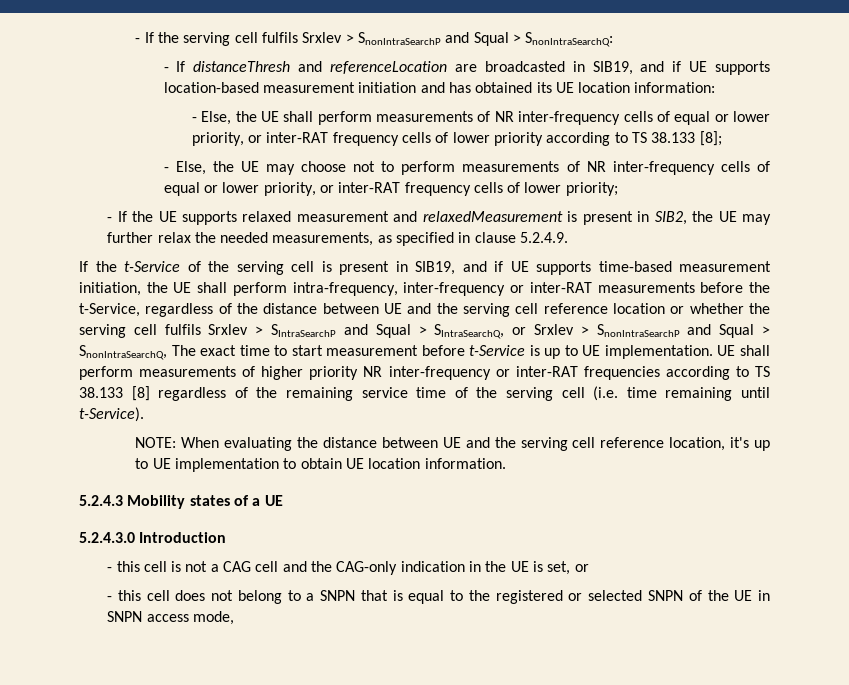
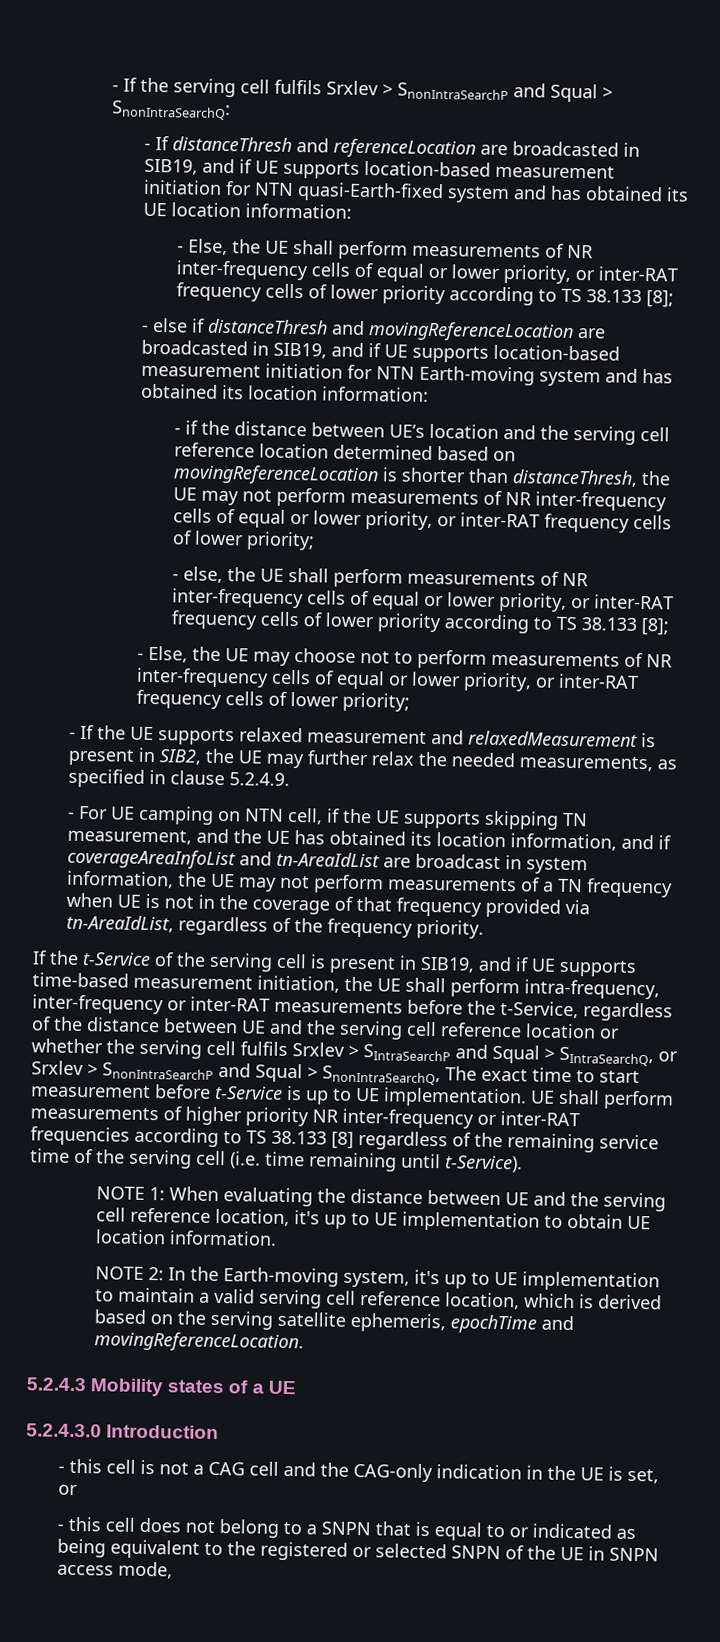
- - If distanceThresh and referenceLocation are broadcasted in SIB19, and if UE supports location-based measurement initiation and has obtained its UE location information:
+ - If distanceThresh and referenceLocation are broadcasted in SIB19, and if UE supports location-based measurement initiation for NTN quasi-Earth-fixed system and has obtained its UE location information:
+ - else if distanceThresh and movingReferenceLocation are broadcasted in SIB19, and if UE supports location-based measurement initiation for NTN Earth-moving system and has obtained its location information:
+ - if the distance between UE’s location and the serving cell reference location determined based on movingReferenceLocation is shorter than distanceThresh, the UE may not perform measurements of NR inter-frequency cells of equal or lower priority, or inter-RAT frequency cells of lower priority;
+ - else, the UE shall perform measurements of NR inter-frequency cells of equal or lower priority, or inter-RAT frequency cells of lower priority according to TS 38.133 [8];
+ - For UE camping on NTN cell, if the UE supports skipping TN measurement, and the UE has obtained its location information, and if coverageAreaInfoList and tn-AreaIdList are broadcast in system information, the UE may not perform measurements of a TN frequency when UE is not in the coverage of that frequency provided via tn-AreaIdList, regardless of the frequency priority.
- NOTE: When evaluating the distance between UE and the serving cell reference location, it's up to UE implementation to obtain UE location information.
+ NOTE 1: When evaluating the distance between UE and the serving cell reference location, it's up to UE implementation to obtain UE location information.
+ NOTE 2: In the Earth-moving system, it's up to UE implementation to maintain a valid serving cell reference location, which is derived based on the serving satellite ephemeris, epochTime and movingReferenceLocation.
- - this cell does not belong to a SNPN that is equal to the registered or selected SNPN of the UE in SNPN access mode,
+ - this cell does not belong to a SNPN that is equal to or indicated as being equivalent to the registered or selected SNPN of the UE in SNPN access mode,

